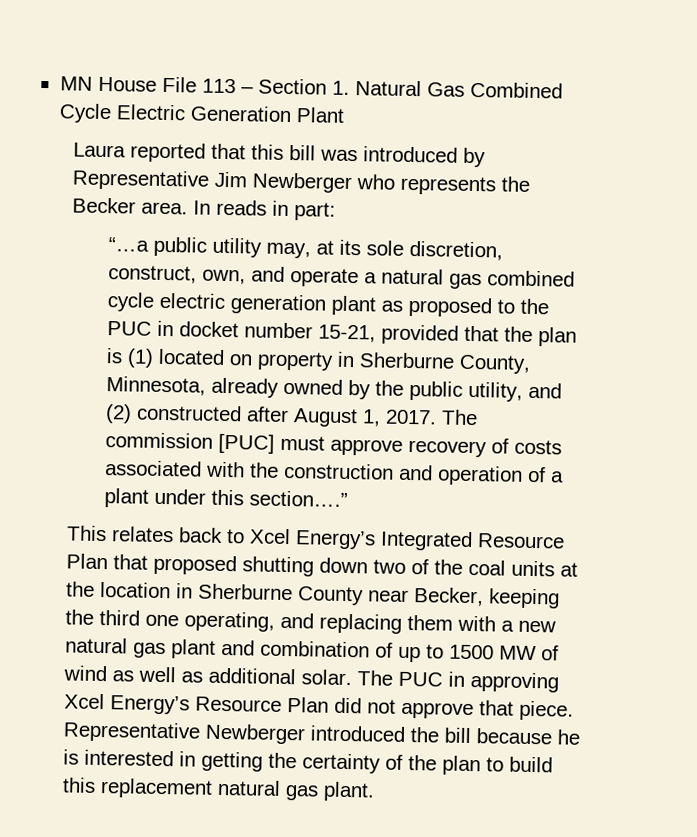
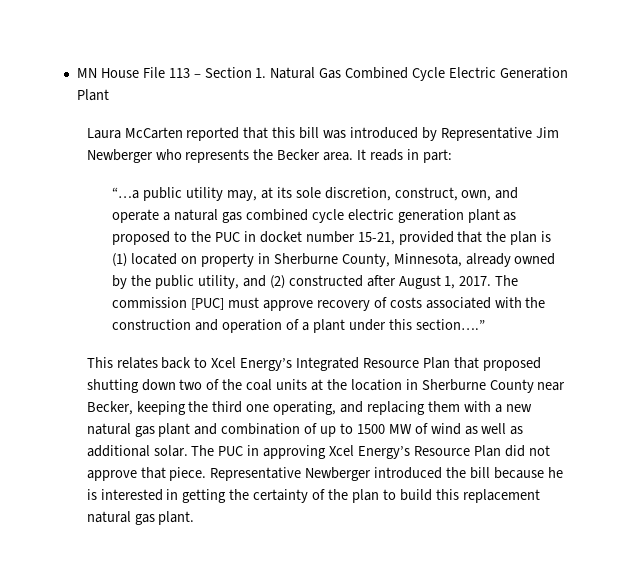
- Laura reported that this bill was introduced by Representative Jim Newberger who represents the Becker area.
+ Laura McCarten reported that this bill was introduced by Representative Jim Newberger who represents the Becker area.
- In reads in part:
+ It reads in part:

